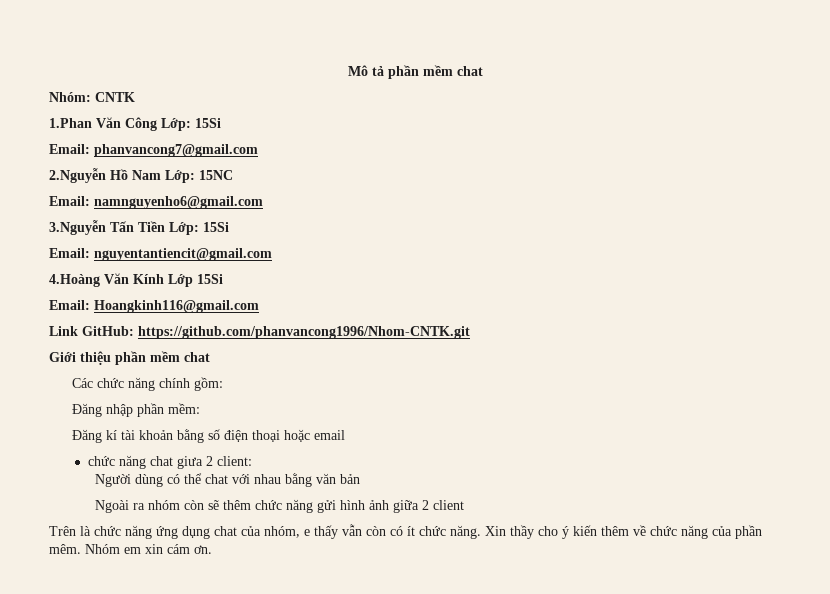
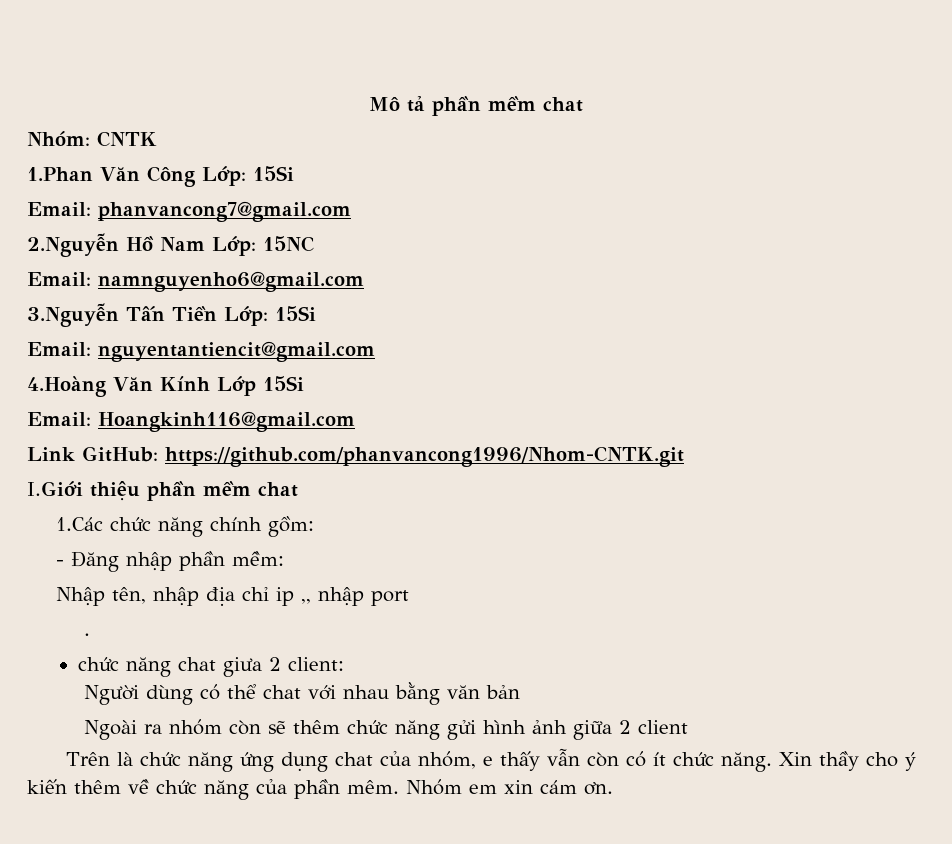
- Giới thiệu phần mềm chat
+ I.Giới thiệu phần mềm chat
- Các chức năng chính gồm:
+ 1.Các chức năng chính gồm:
- Đăng nhập phần mềm:
+ - Đăng nhập phần mềm:
- Đăng kí tài khoản bằng số điện thoại hoặc email
+ Nhập tên, nhập địa chỉ ip ,, nhập port
+ .

